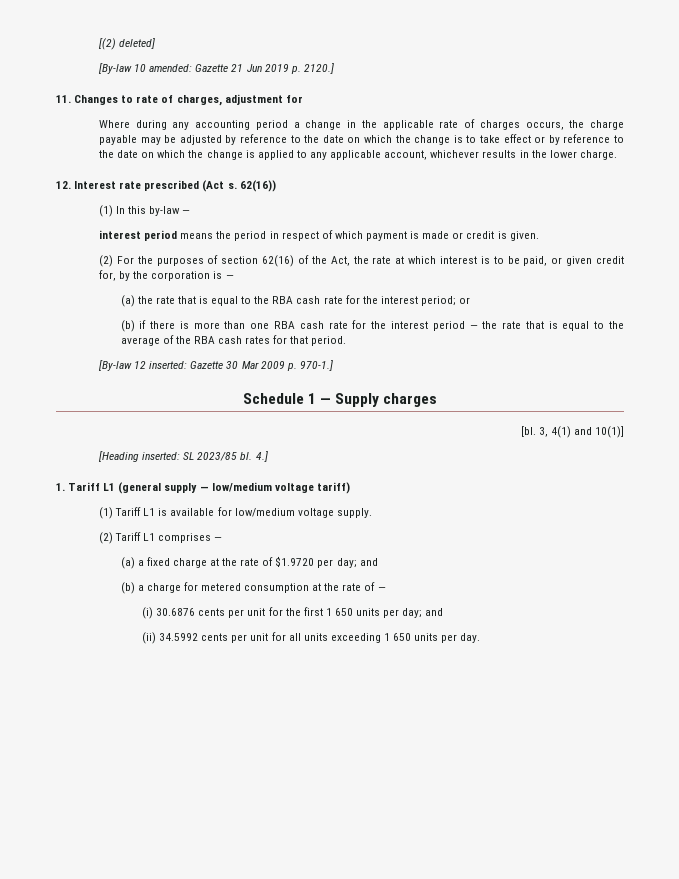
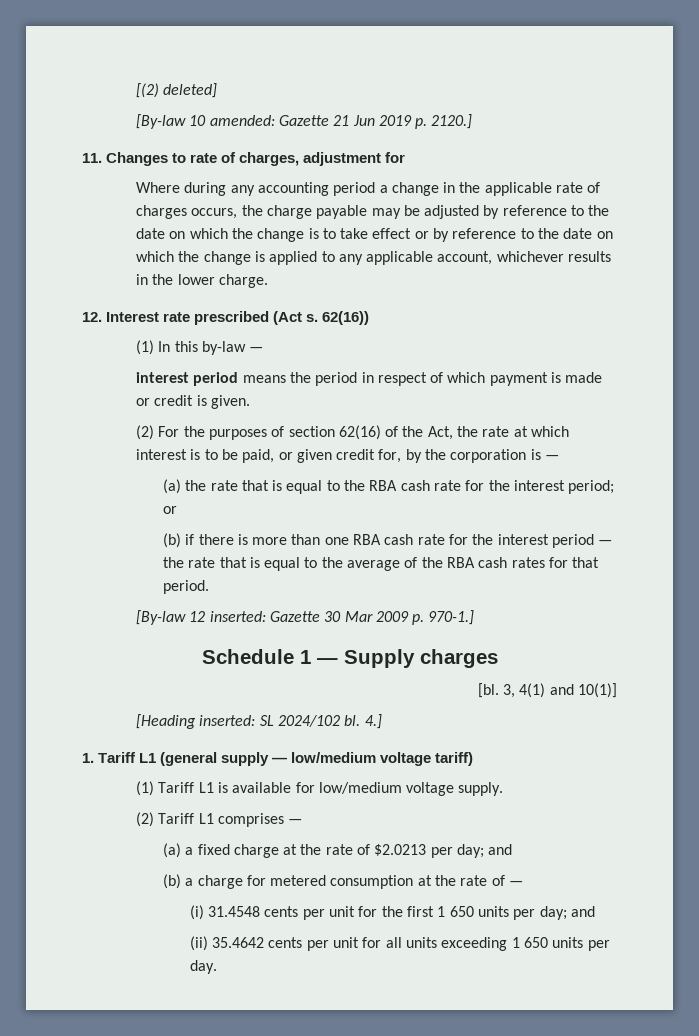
- [Heading inserted: SL 2023/85 bl.
+ [Heading inserted: SL 2024/102 bl.
- (a) a fixed charge at the rate of $1.9720 per day; and
+ (a) a fixed charge at the rate of $2.0213 per day; and
- (i) 30.6876 cents per unit for the first 1 650 units per day; and
+ (i) 31.4548 cents per unit for the first 1 650 units per day; and
- (ii) 34.5992 cents per unit for all units exceeding 1 650 units per day.
+ (ii) 35.4642 cents per unit for all units exceeding 1 650 units per day.

